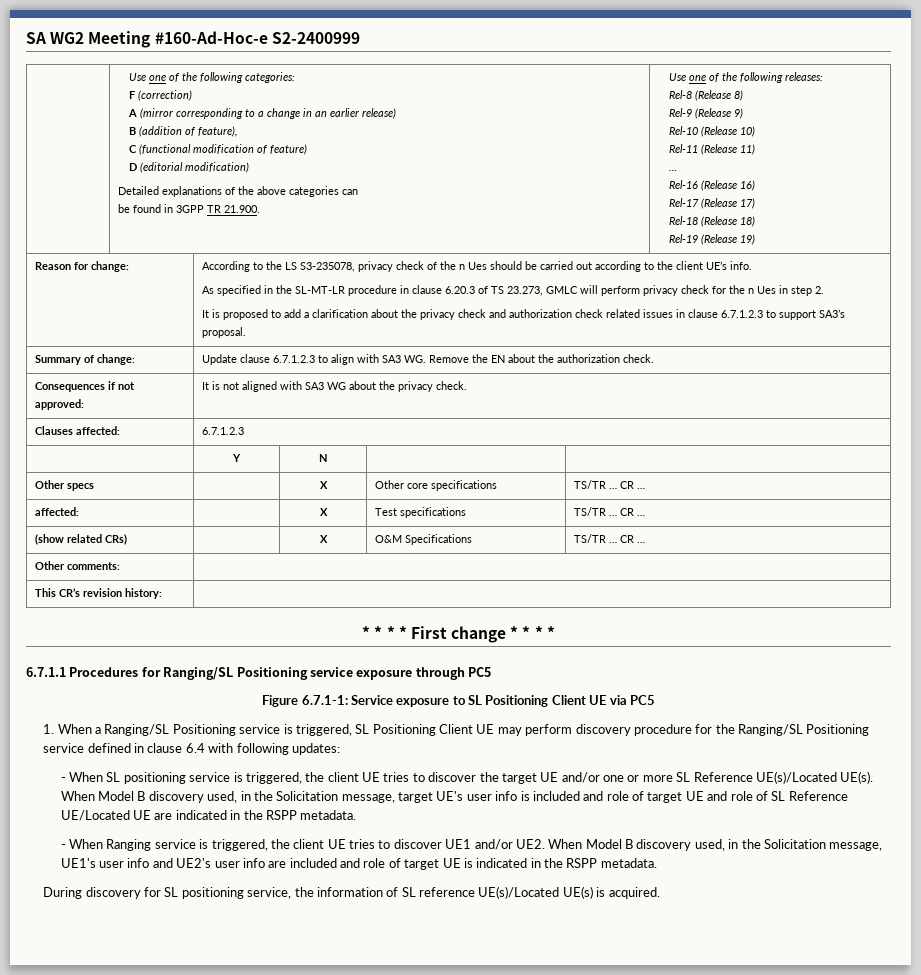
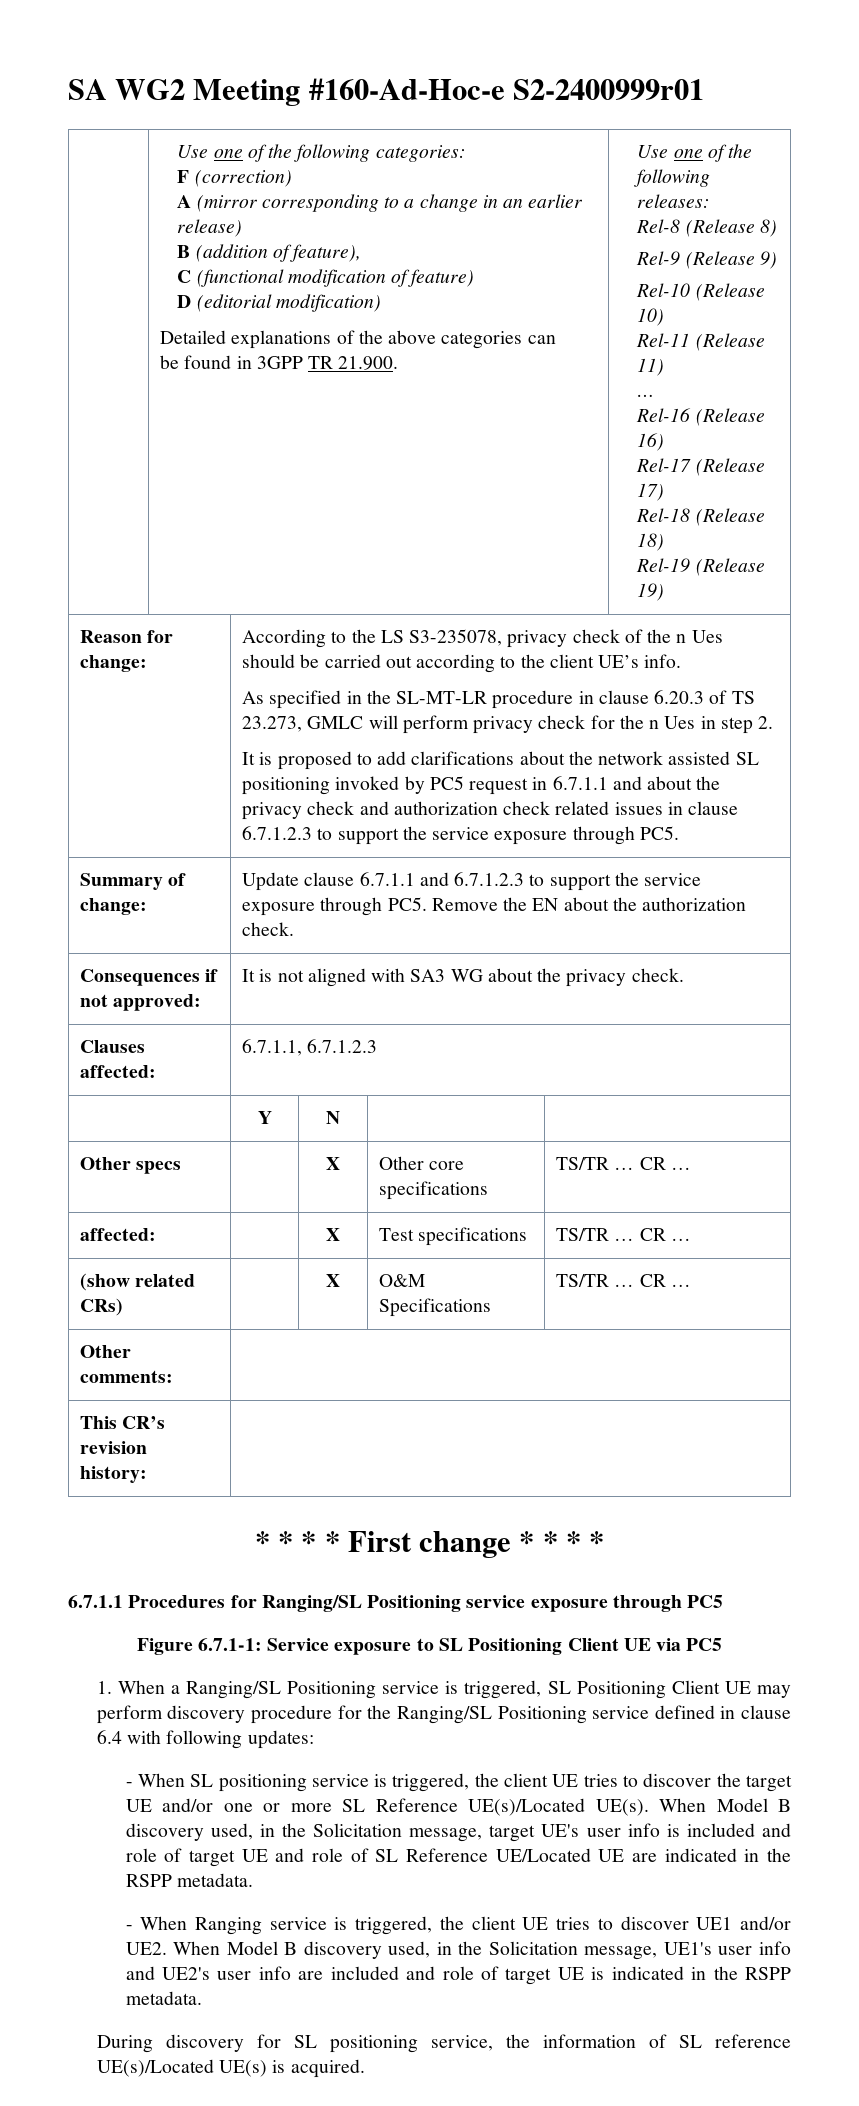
- SA WG2 Meeting #160-Ad-Hoc-e S2-2400999
+ SA WG2 Meeting #160-Ad-Hoc-e S2-2400999r01
- It is proposed to add a clarification about the privacy check and authorization check related issues in clause 6.7.1.2.3 to support SA3’s proposal.
+ It is proposed to add clarifications about the network assisted SL positioning invoked by PC5 request in 6.7.1.1 and about the privacy check and authorization check related issues in clause 6.7.1.2.3 to support the service exposure through PC5.
- Summary of change: | Update clause 6.7.1.2.3 to align with SA3 WG. Remove the EN about the authorization check.
+ Summary of change: | Update clause 6.7.1.1 and 6.7.1.2.3 to support the service exposure through PC5. Remove the EN about the authorization check.
- Clauses affected: | 6.7.1.2.3
+ Clauses affected: | 6.7.1.1, 6.7.1.2.3

